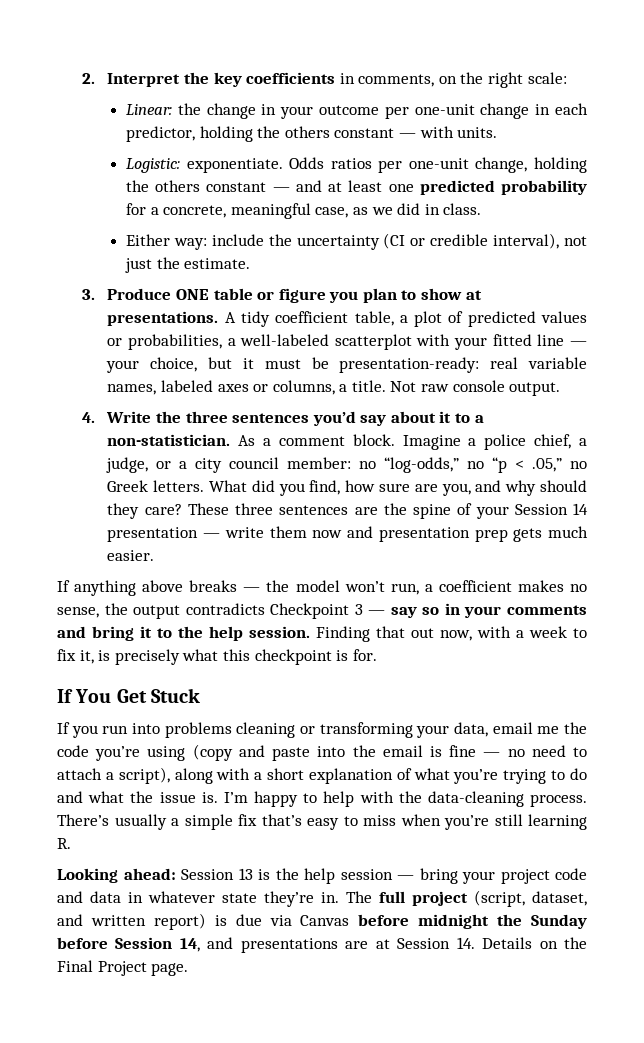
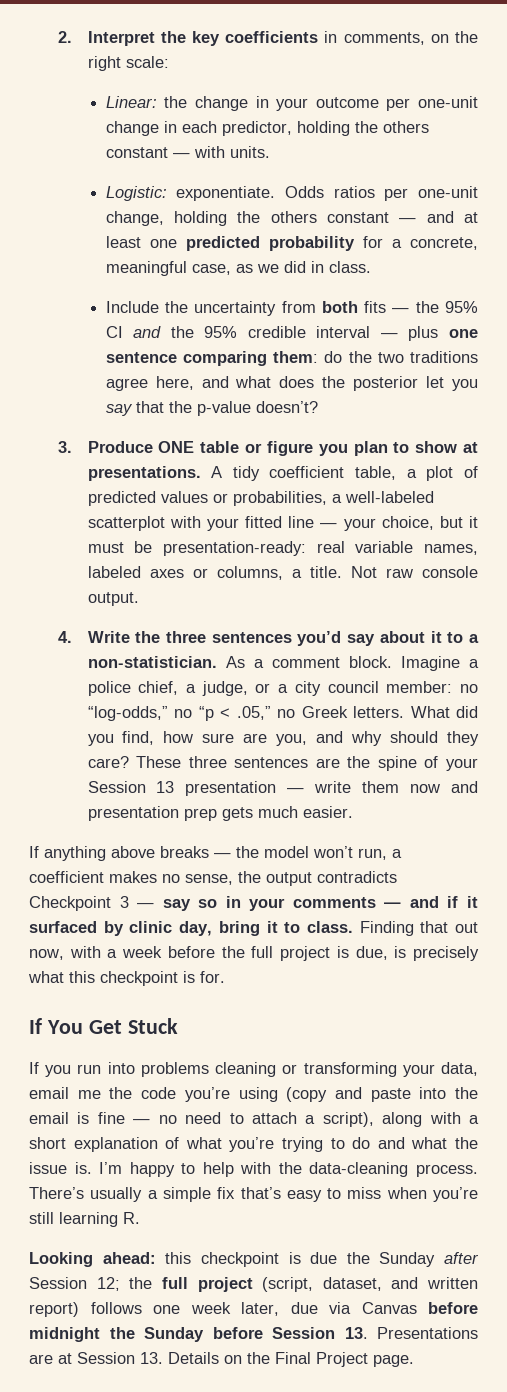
- Either way: include the uncertainty (CI or credible interval), not just the estimate.
+ Include the uncertainty from both fits — the 95% CI and the 95% credible interval — plus one sentence comparing them: do the two traditions agree here, and what does the posterior let you say that the p-value doesn’t?
- These three sentences are the spine of your Session 14 presentation — write them now and presentation prep gets much easier.
+ These three sentences are the spine of your Session 13 presentation — write them now and presentation prep gets much easier.
- If anything above breaks — the model won’t run, a coefficient makes no sense, the output contradicts Checkpoint 3 — say so in your comments and bring it to the help session.
+ If anything above breaks — the model won’t run, a coefficient makes no sense, the output contradicts Checkpoint 3 — say so in your comments — and if it surfaced by clinic day, bring it to class.
- Finding that out now, with a week to fix it, is precisely what this checkpoint is for.
+ Finding that out now, with a week before the full project is due, is precisely what this checkpoint is for.
- Looking ahead: Session 13 is the help session — bring your project code and data in whatever state they’re in. The full project (script, dataset, and written report) is due via Canvas before midnight the Sunday before Session 14, and presentations are at Session 14. Details on the Final Project page.
+ Looking ahead: this checkpoint is due the Sunday after Session 12; the full project (script, dataset, and written report) follows one week later, due via Canvas before midnight the Sunday before Session 13. Presentations are at Session 13. Details on the Final Project page.

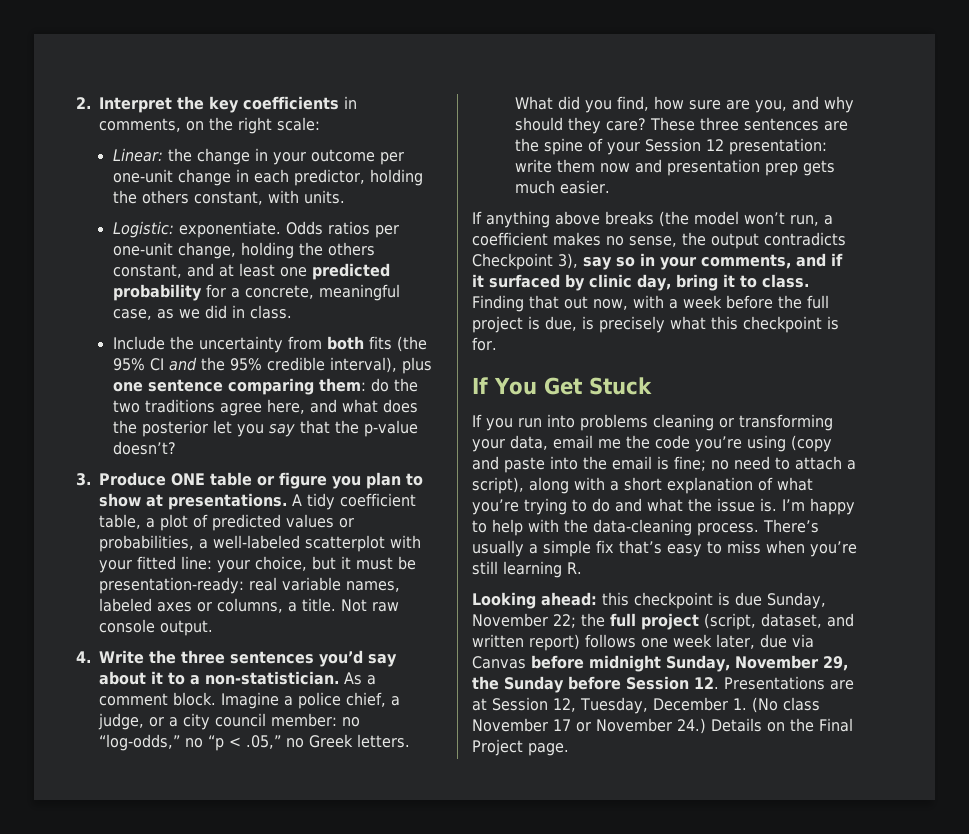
- Linear: the change in your outcome per one-unit change in each predictor, holding the others constant — with units.
+ Linear: the change in your outcome per one-unit change in each predictor, holding the others constant, with units.
- Odds ratios per one-unit change, holding the others constant — and at least one predicted probability for a concrete, meaningful case, as we did in class.
+ Odds ratios per one-unit change, holding the others constant, and at least one predicted probability for a concrete, meaningful case, as we did in class.
- Include the uncertainty from both fits — the 95% CI and the 95% credible interval — plus one sentence comparing them: do the two traditions agree here, and what does the posterior let you say that the p-value doesn’t?
+ Include the uncertainty from both fits (the 95% CI and the 95% credible interval), plus one sentence comparing them: do the two traditions agree here, and what does the posterior let you say that the p-value doesn’t?
- A tidy coefficient table, a plot of predicted values or probabilities, a well-labeled scatterplot with your fitted line — your choice, but it must be presentation-ready: real variable names, labeled axes or columns, a title.
+ A tidy coefficient table, a plot of predicted values or probabilities, a well-labeled scatterplot with your fitted line: your choice, but it must be presentation-ready: real variable names, labeled axes or columns, a title.
- These three sentences are the spine of your Session 13 presentation — write them now and presentation prep gets much easier.
+ These three sentences are the spine of your Session 12 presentation: write them now and presentation prep gets much easier.
- If anything above breaks — the model won’t run, a coefficient makes no sense, the output contradicts Checkpoint 3 — say so in your comments — and if it surfaced by clinic day, bring it to class.
+ If anything above breaks (the model won’t run, a coefficient makes no sense, the output contradicts Checkpoint 3), say so in your comments, and if it surfaced by clinic day, bring it to class.
- If you run into problems cleaning or transforming your data, email me the code you’re using (copy and paste into the email is fine — no need to attach a script), along with a short explanation of what you’re trying to do and what the issue is.
+ If you run into problems cleaning or transforming your data, email me the code you’re using (copy and paste into the email is fine; no need to attach a script), along with a short explanation of what you’re trying to do and what the issue is.
- Looking ahead: this checkpoint is due the Sunday after Session 12; the full project (script, dataset, and written report) follows one week later, due via Canvas before midnight the Sunday before Session 13. Presentations are at Session 13. Details on the Final Project page.
+ Looking ahead: this checkpoint is due Sunday, November 22; the full project (script, dataset, and written report) follows one week later, due via Canvas before midnight Sunday, November 29, the Sunday before Session 12. Presentations are at Session 12, Tuesday, December 1. (No class November 17 or November 24.) Details on the Final Project page.

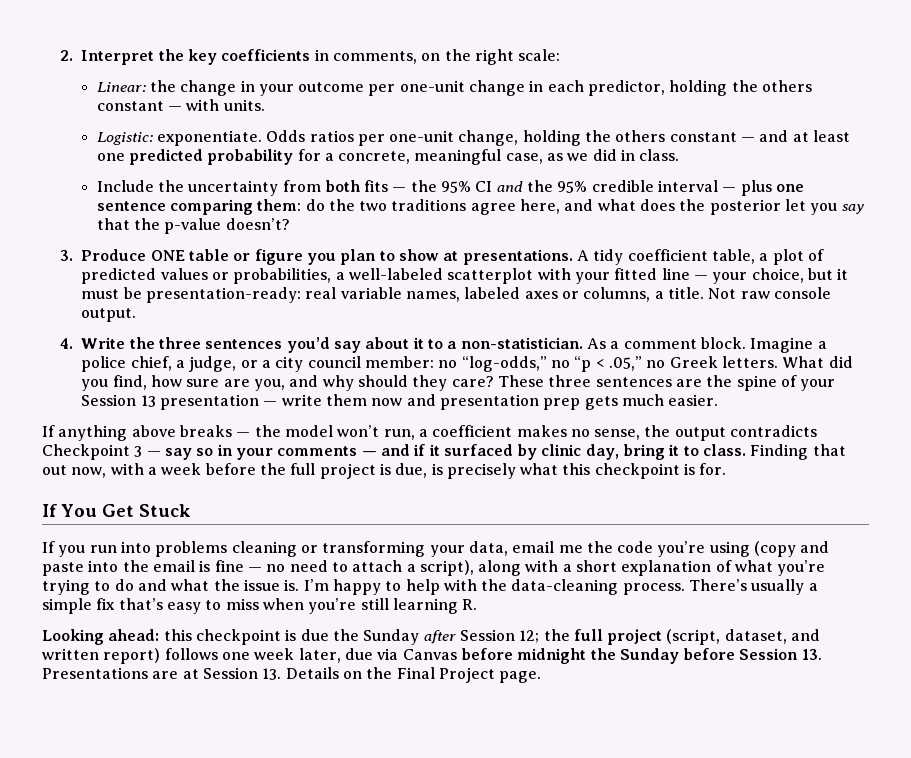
- Linear: the change in your outcome per one-unit change in each predictor, holding the others constant, with units.
+ Linear: the change in your outcome per one-unit change in each predictor, holding the others constant — with units.
- Odds ratios per one-unit change, holding the others constant, and at least one predicted probability for a concrete, meaningful case, as we did in class.
+ Odds ratios per one-unit change, holding the others constant — and at least one predicted probability for a concrete, meaningful case, as we did in class.
- Include the uncertainty from both fits (the 95% CI and the 95% credible interval), plus one sentence comparing them: do the two traditions agree here, and what does the posterior let you say that the p-value doesn’t?
+ Include the uncertainty from both fits — the 95% CI and the 95% credible interval — plus one sentence comparing them: do the two traditions agree here, and what does the posterior let you say that the p-value doesn’t?
- A tidy coefficient table, a plot of predicted values or probabilities, a well-labeled scatterplot with your fitted line: your choice, but it must be presentation-ready: real variable names, labeled axes or columns, a title.
+ A tidy coefficient table, a plot of predicted values or probabilities, a well-labeled scatterplot with your fitted line — your choice, but it must be presentation-ready: real variable names, labeled axes or columns, a title.
- These three sentences are the spine of your Session 12 presentation: write them now and presentation prep gets much easier.
+ These three sentences are the spine of your Session 13 presentation — write them now and presentation prep gets much easier.
- If anything above breaks (the model won’t run, a coefficient makes no sense, the output contradicts Checkpoint 3), say so in your comments, and if it surfaced by clinic day, bring it to class.
+ If anything above breaks — the model won’t run, a coefficient makes no sense, the output contradicts Checkpoint 3 — say so in your comments — and if it surfaced by clinic day, bring it to class.
- If you run into problems cleaning or transforming your data, email me the code you’re using (copy and paste into the email is fine; no need to attach a script), along with a short explanation of what you’re trying to do and what the issue is.
+ If you run into problems cleaning or transforming your data, email me the code you’re using (copy and paste into the email is fine — no need to attach a script), along with a short explanation of what you’re trying to do and what the issue is.
- Looking ahead: this checkpoint is due Sunday, November 22; the full project (script, dataset, and written report) follows one week later, due via Canvas before midnight Sunday, November 29, the Sunday before Session 12. Presentations are at Session 12, Tuesday, December 1. (No class November 17 or November 24.) Details on the Final Project page.
+ Looking ahead: this checkpoint is due the Sunday after Session 12; the full project (script, dataset, and written report) follows one week later, due via Canvas before midnight the Sunday before Session 13. Presentations are at Session 13. Details on the Final Project page.

